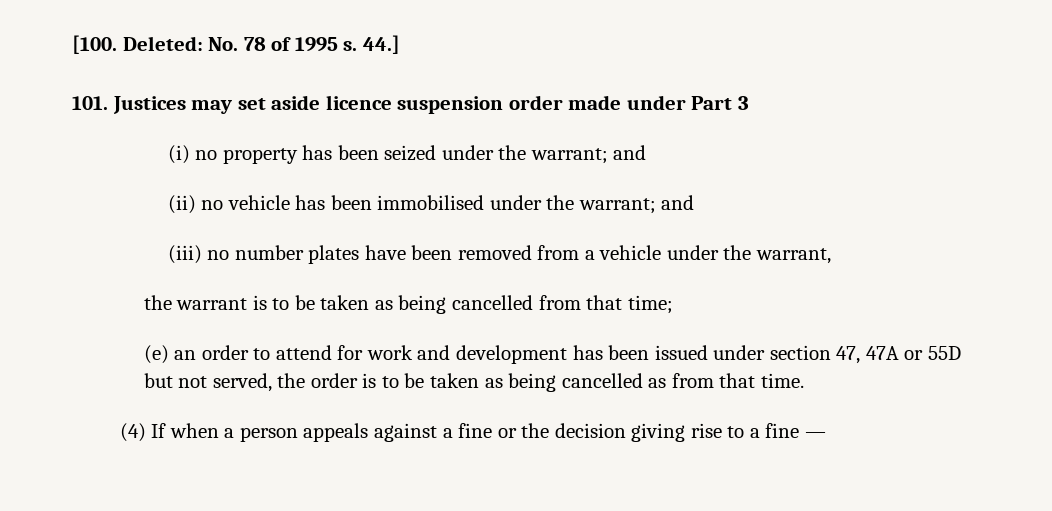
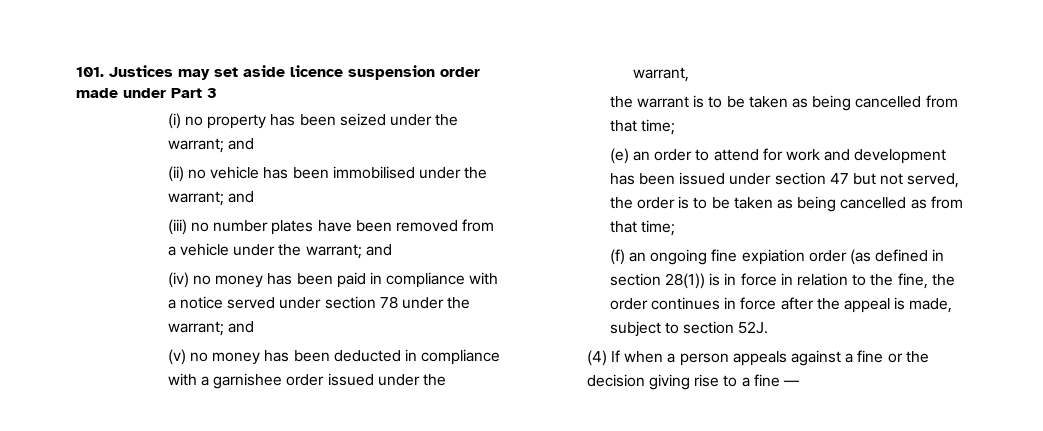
- [100. Deleted: No. 78 of 1995 s. 44.]
- (iii) no number plates have been removed from a vehicle under the warrant,
+ (iii) no number plates have been removed from a vehicle under the warrant; and
+ (iv) no money has been paid in compliance with a notice served under section 78 under the warrant; and
+ (v) no money has been deducted in compliance with a garnishee order issued under the warrant,
- (e) an order to attend for work and development has been issued under section 47, 47A or 55D but not served, the order is to be taken as being cancelled as from that time.
+ (e) an order to attend for work and development has been issued under section 47 but not served, the order is to be taken as being cancelled as from that time;
+ (f) an ongoing fine expiation order (as defined in section 28(1)) is in force in relation to the fine, the order continues in force after the appeal is made, subject to section 52J.

